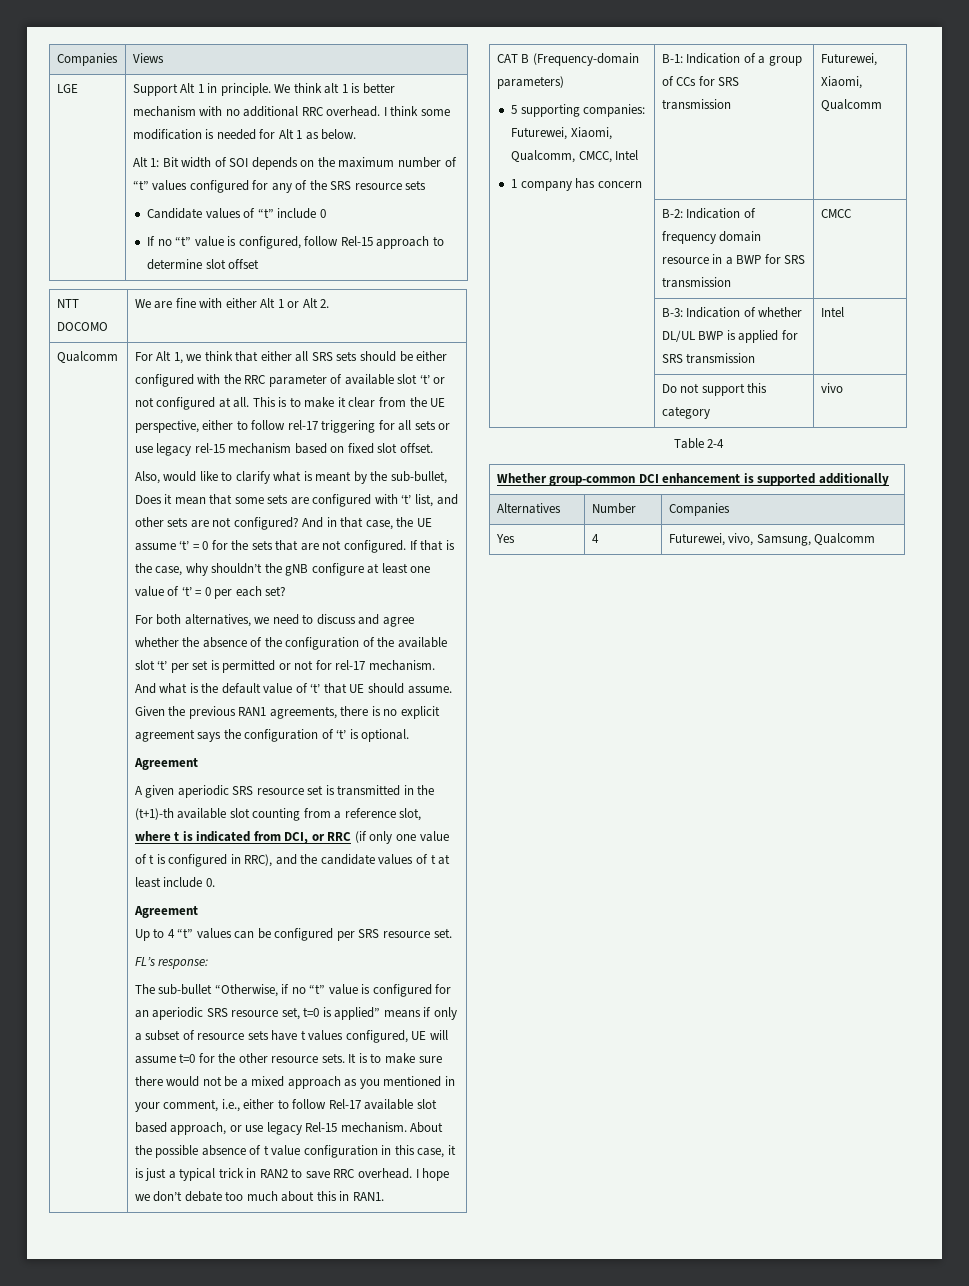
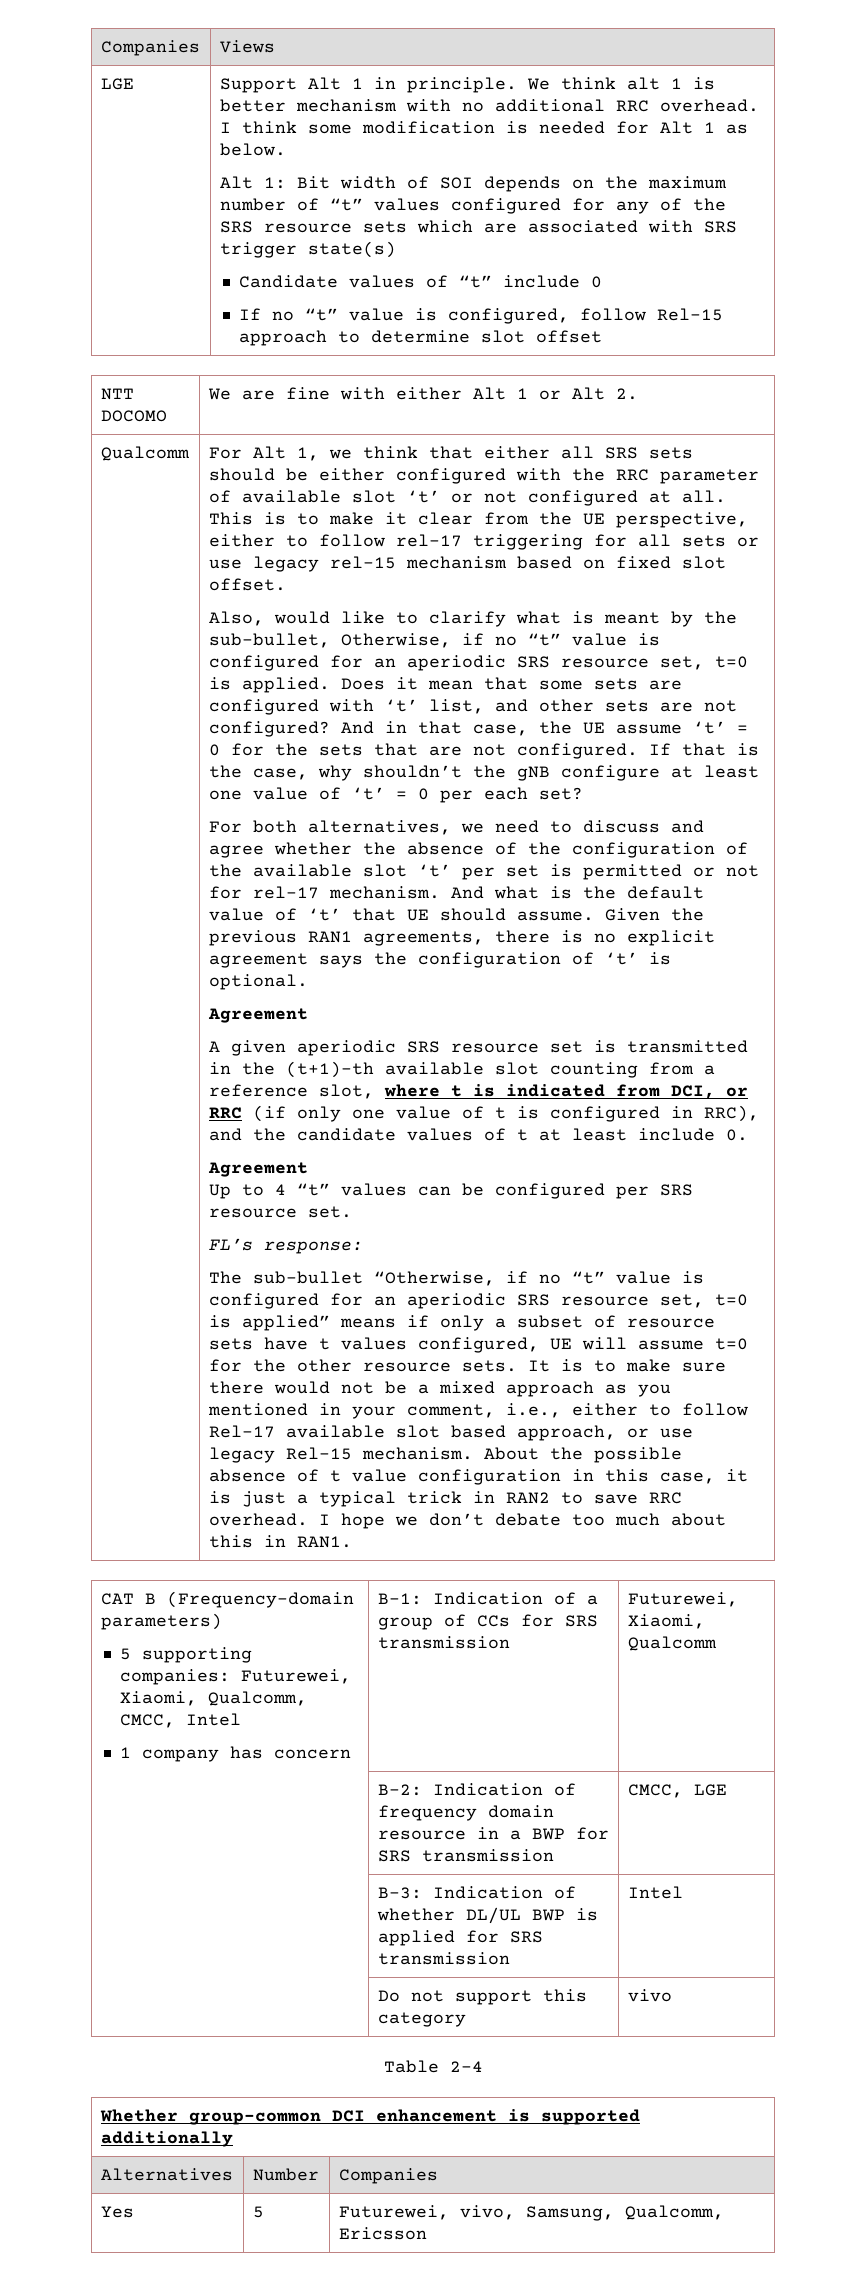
- Alt 1: Bit width of SOI depends on the maximum number of “t” values configured for any of the SRS resource sets
+ Alt 1: Bit width of SOI depends on the maximum number of “t” values configured for any of the SRS resource sets which are associated with SRS trigger state(s)
- Also, would like to clarify what is meant by the sub-bullet, Does it mean that some sets are configured with ‘t’ list, and other sets are not configured?
+ Also, would like to clarify what is meant by the sub-bullet, Otherwise, if no “t” value is configured for an aperiodic SRS resource set, t=0 is applied. Does it mean that some sets are configured with ‘t’ list, and other sets are not configured?
- | B-2: Indication of frequency domain resource in a BWP for SRS transmission | CMCC
+ | B-2: Indication of frequency domain resource in a BWP for SRS transmission | CMCC, LGE
- Yes | 4 | Futurewei, vivo, Samsung, Qualcomm
+ Yes | 5 | Futurewei, vivo, Samsung, Qualcomm, Ericsson

